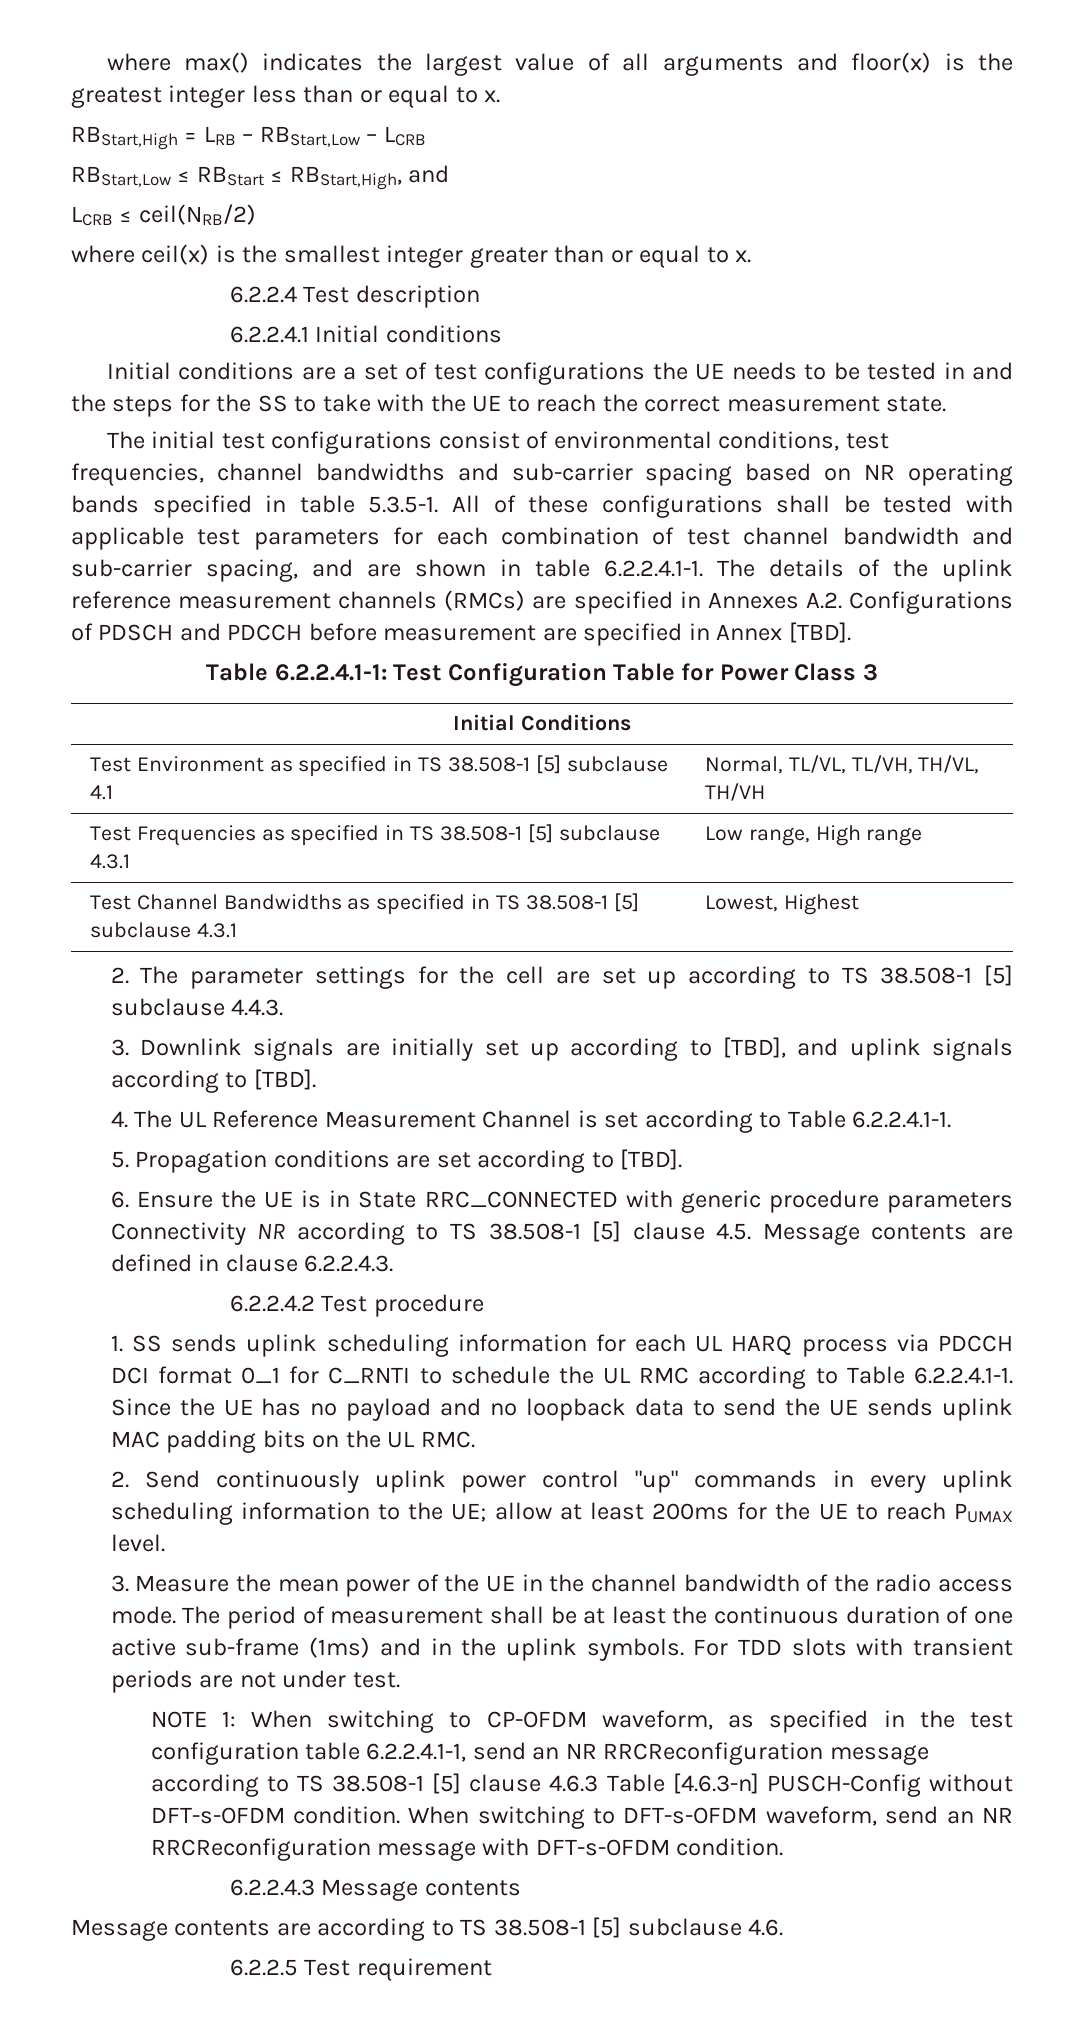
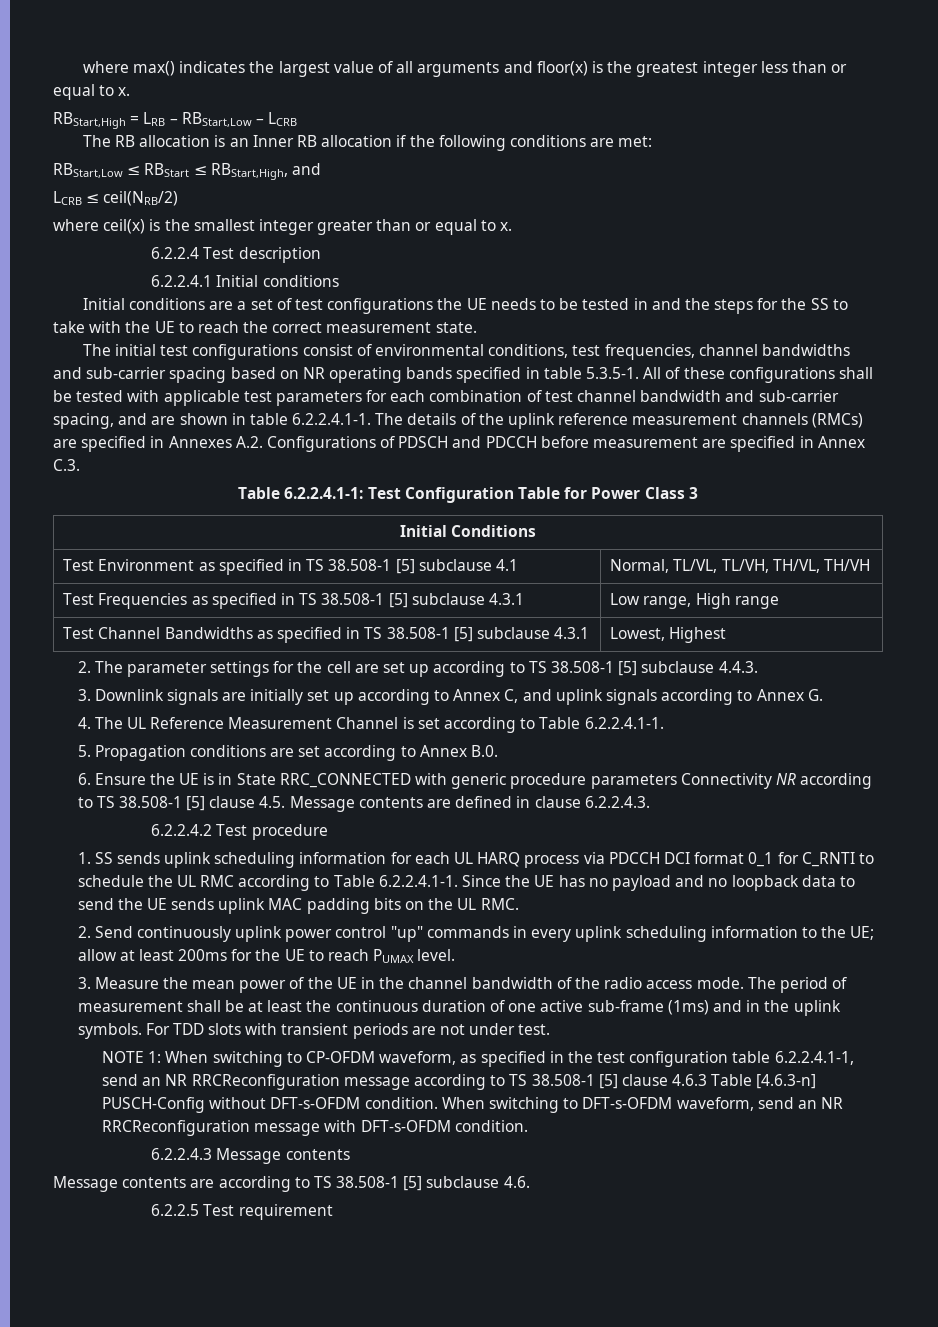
+ The RB allocation is an Inner RB allocation if the following conditions are met:
- The initial test configurations consist of environmental conditions, test frequencies, channel bandwidths and sub-carrier spacing based on NR operating bands specified in table 5.3.5-1. All of these configurations shall be tested with applicable test parameters for each combination of test channel bandwidth and sub-carrier spacing, and are shown in table 6.2.2.4.1-1. The details of the uplink reference measurement channels (RMCs) are specified in Annexes A.2. Configurations of PDSCH and PDCCH before measurement are specified in Annex [TBD].
+ The initial test configurations consist of environmental conditions, test frequencies, channel bandwidths and sub-carrier spacing based on NR operating bands specified in table 5.3.5-1. All of these configurations shall be tested with applicable test parameters for each combination of test channel bandwidth and sub-carrier spacing, and are shown in table 6.2.2.4.1-1. The details of the uplink reference measurement channels (RMCs) are specified in Annexes A.2. Configurations of PDSCH and PDCCH before measurement are specified in Annex C.3.
- 3. Downlink signals are initially set up according to [TBD], and uplink signals according to [TBD].
+ 3. Downlink signals are initially set up according to Annex C, and uplink signals according to Annex G.
- 5. Propagation conditions are set according to [TBD].
+ 5. Propagation conditions are set according to Annex B.0.

